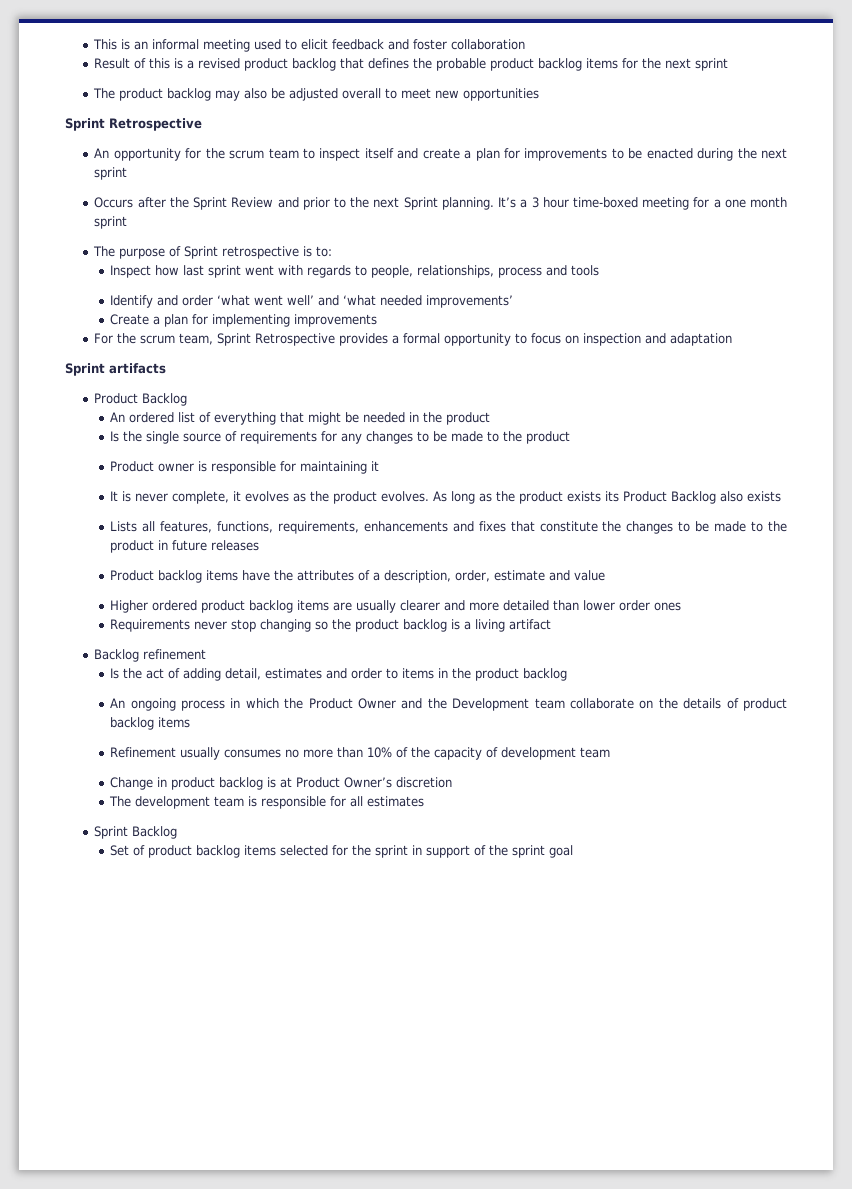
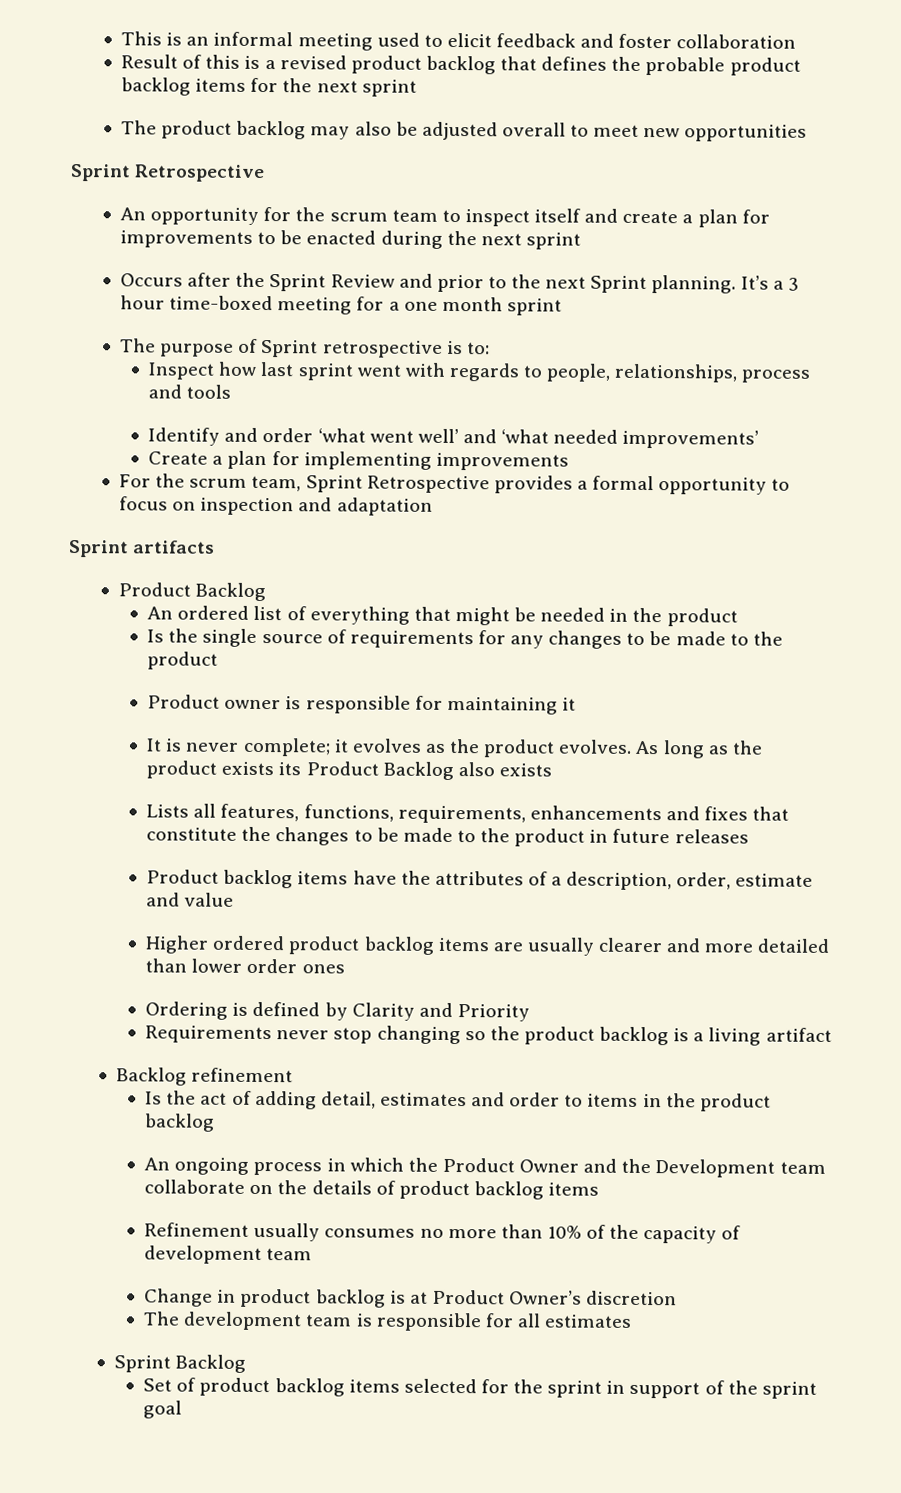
- It is never complete, it evolves as the product evolves.
+ It is never complete; it evolves as the product evolves.
+ Ordering is defined by Clarity and Priority

